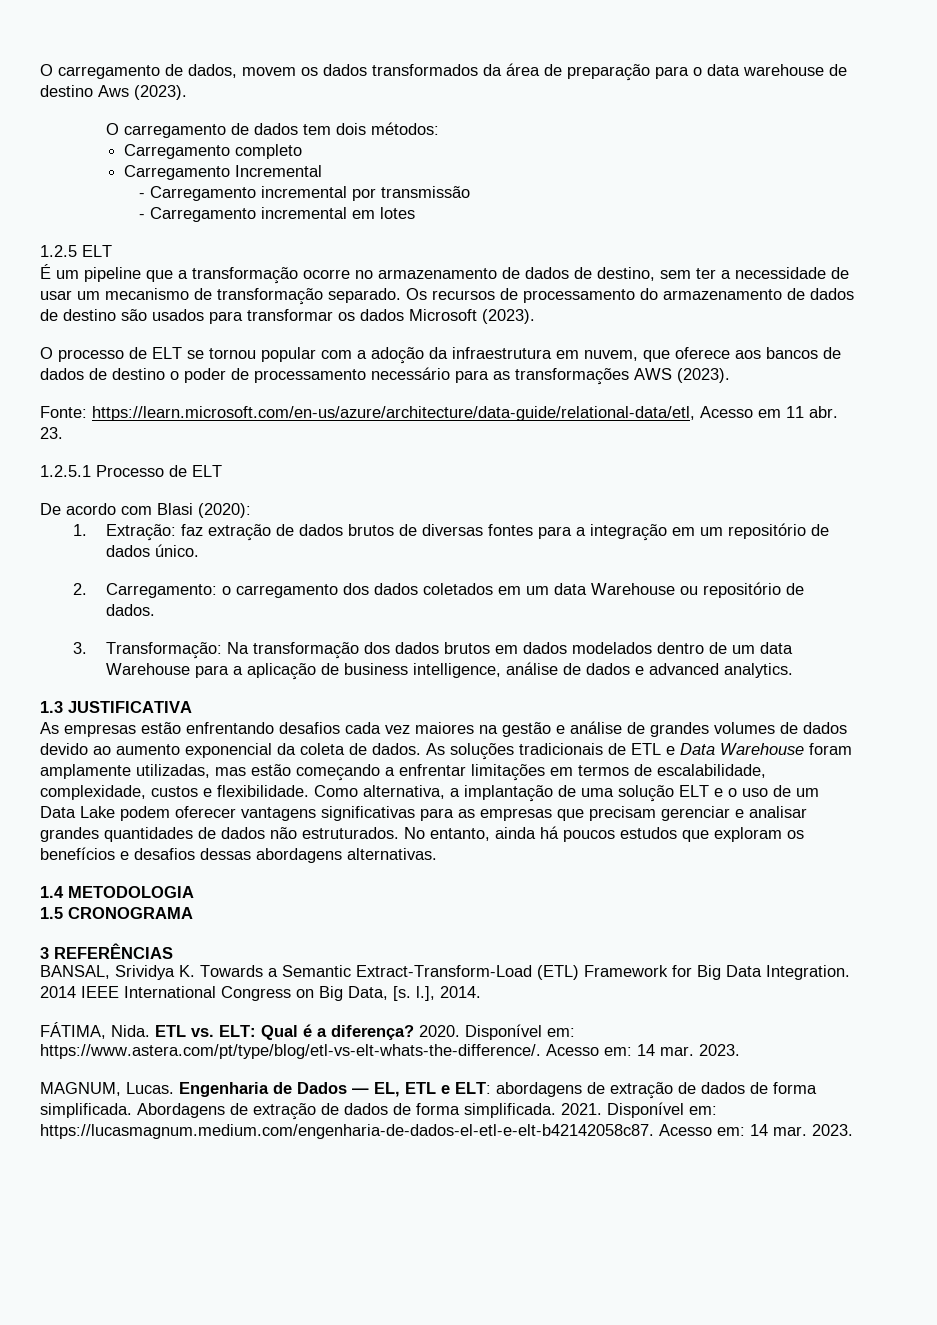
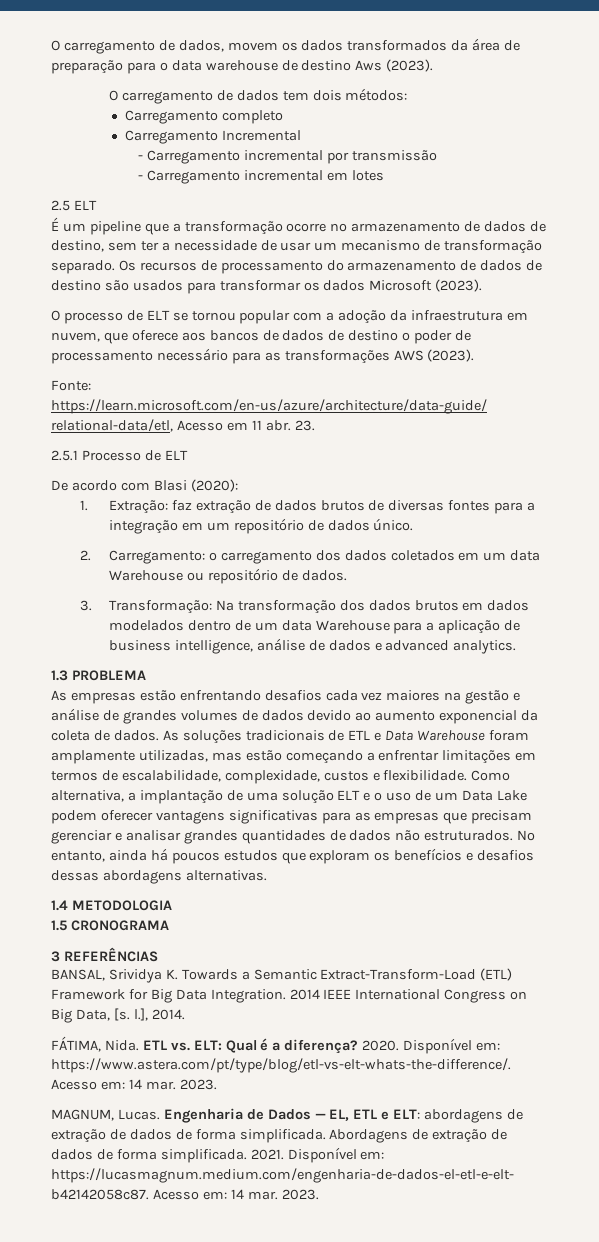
- 1.2.5 ELT
+ 2.5 ELT
- 1.2.5.1 Processo de ELT
+ 2.5.1 Processo de ELT
- 1.3 JUSTIFICATIVA
+ 1.3 PROBLEMA

